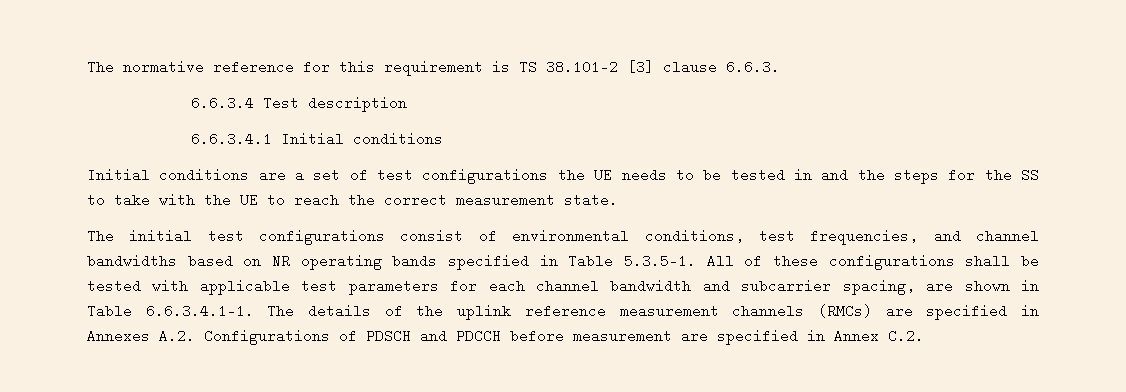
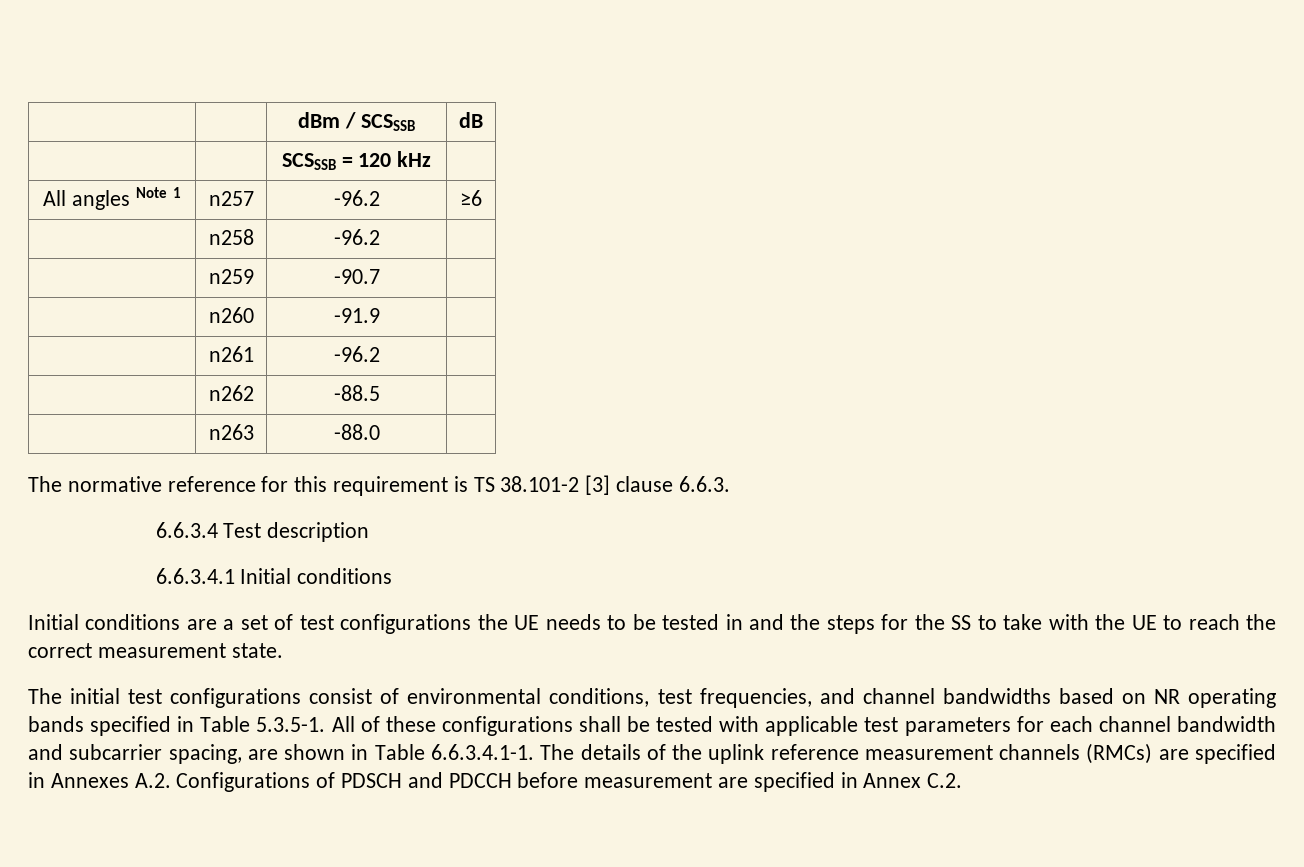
+ | | dBm / SCSSSB | dB
+ | | SCSSSB = 120 kHz |
+ All angles Note 1 | n257 | -96.2 | ≥6
+ | n258 | -96.2 |
+ | n259 | -90.7 |
+ | n260 | -91.9 |
+ | n261 | -96.2 |
+ | n262 | -88.5 |
+ | n263 | -88.0 |

